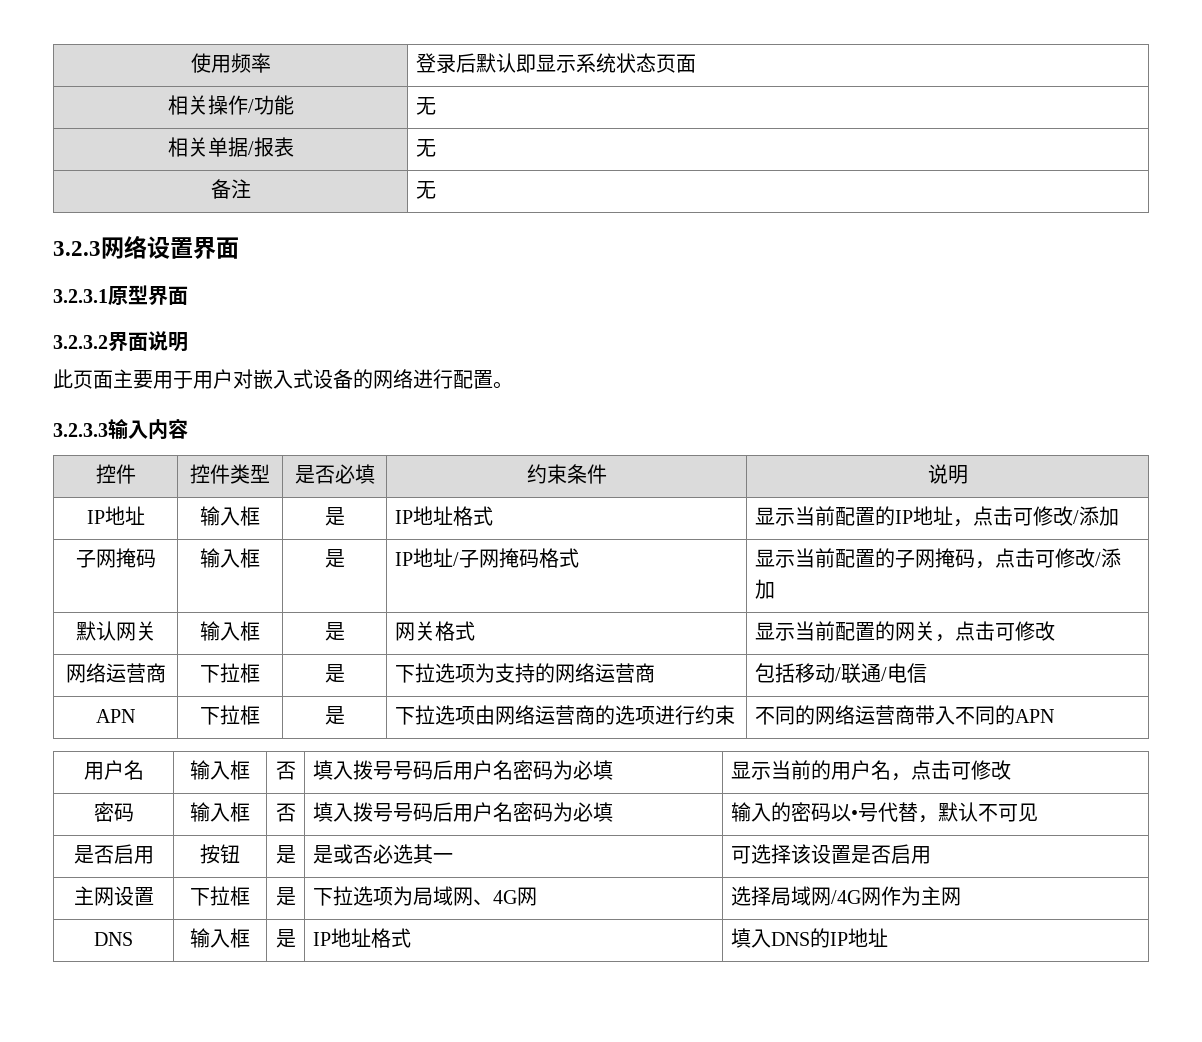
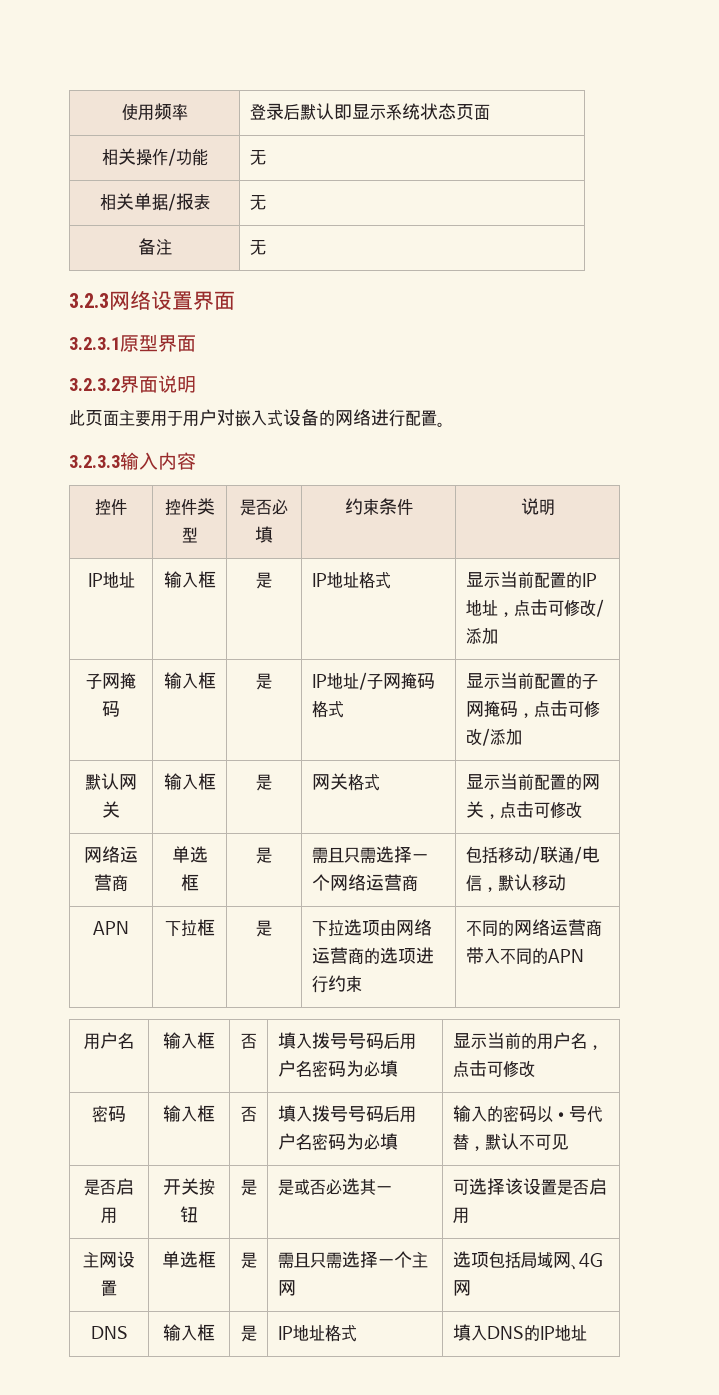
- 网络运营商 | 下拉框 | 是 | 下拉选项为支持的网络运营商 | 包括移动/联通/电信
+ 网络运营商 | 单选框 | 是 | 需且只需选择一个网络运营商 | 包括移动/联通/电信，默认移动
- 是否启用 | 按钮 | 是 | 是或否必选其一 | 可选择该设置是否启用
+ 是否启用 | 开关按钮 | 是 | 是或否必选其一 | 可选择该设置是否启用
- 主网设置 | 下拉框 | 是 | 下拉选项为局域网、4G网 | 选择局域网/4G网作为主网
+ 主网设置 | 单选框 | 是 | 需且只需选择一个主网 | 选项包括局域网、4G网

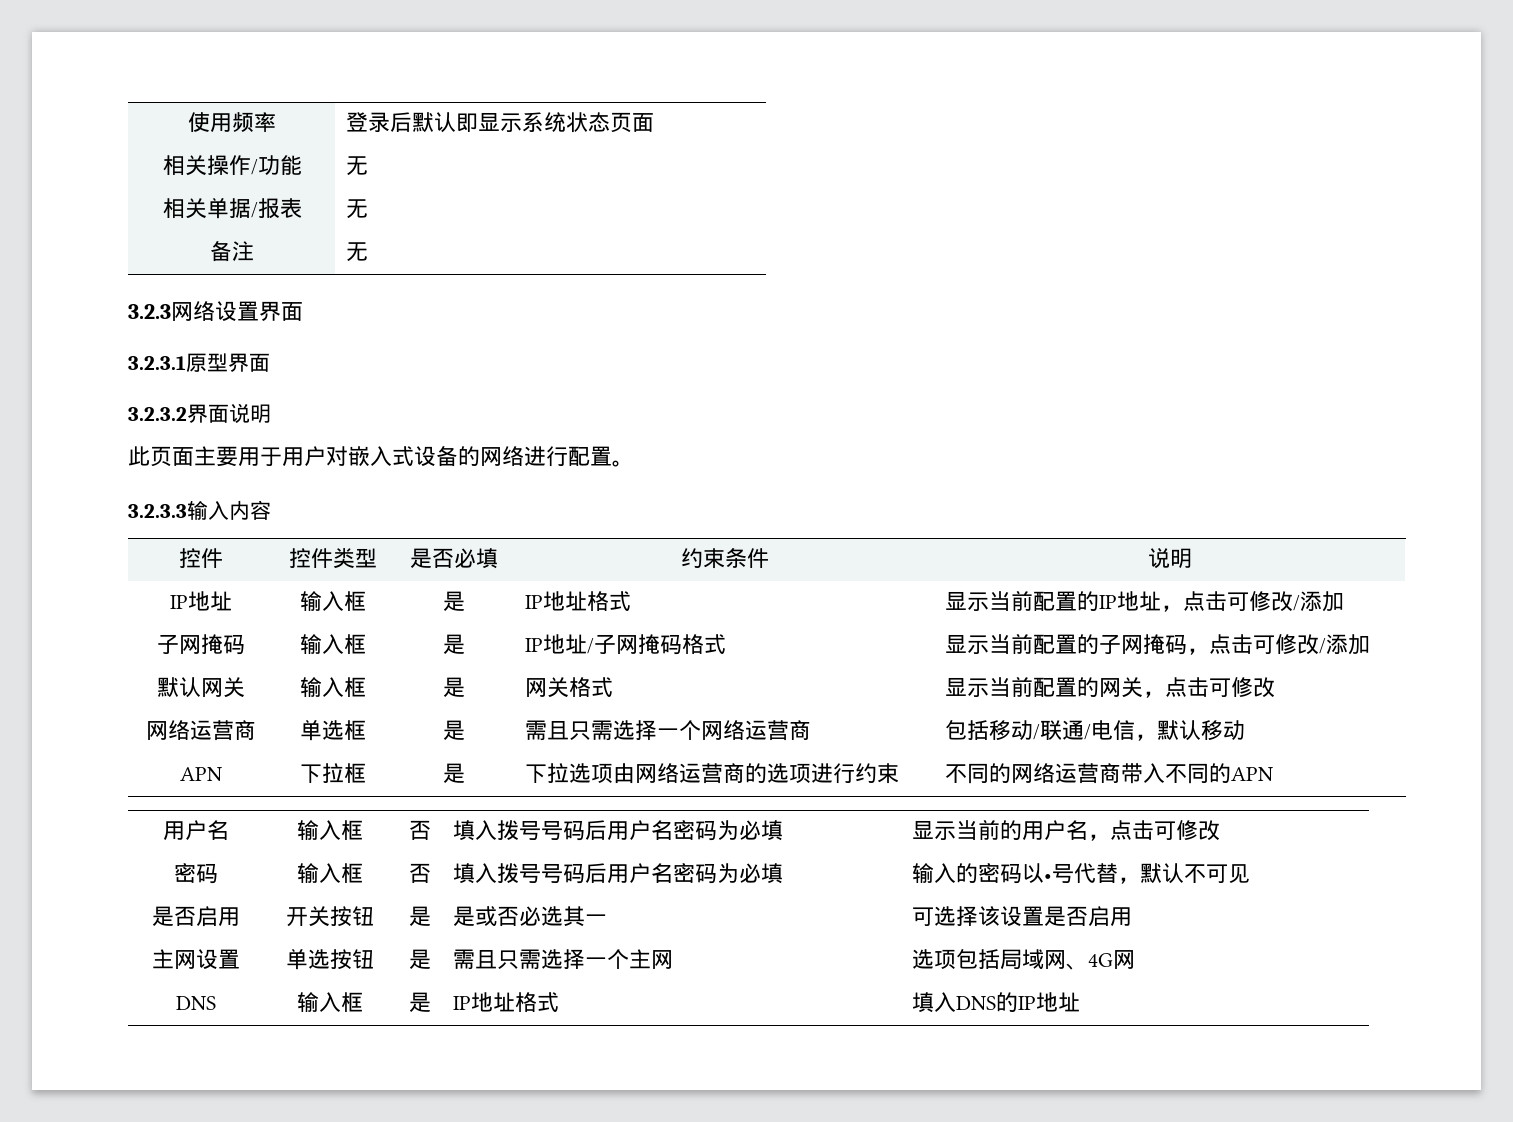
- 主网设置 | 单选框 | 是 | 需且只需选择一个主网 | 选项包括局域网、4G网
+ 主网设置 | 单选按钮 | 是 | 需且只需选择一个主网 | 选项包括局域网、4G网

